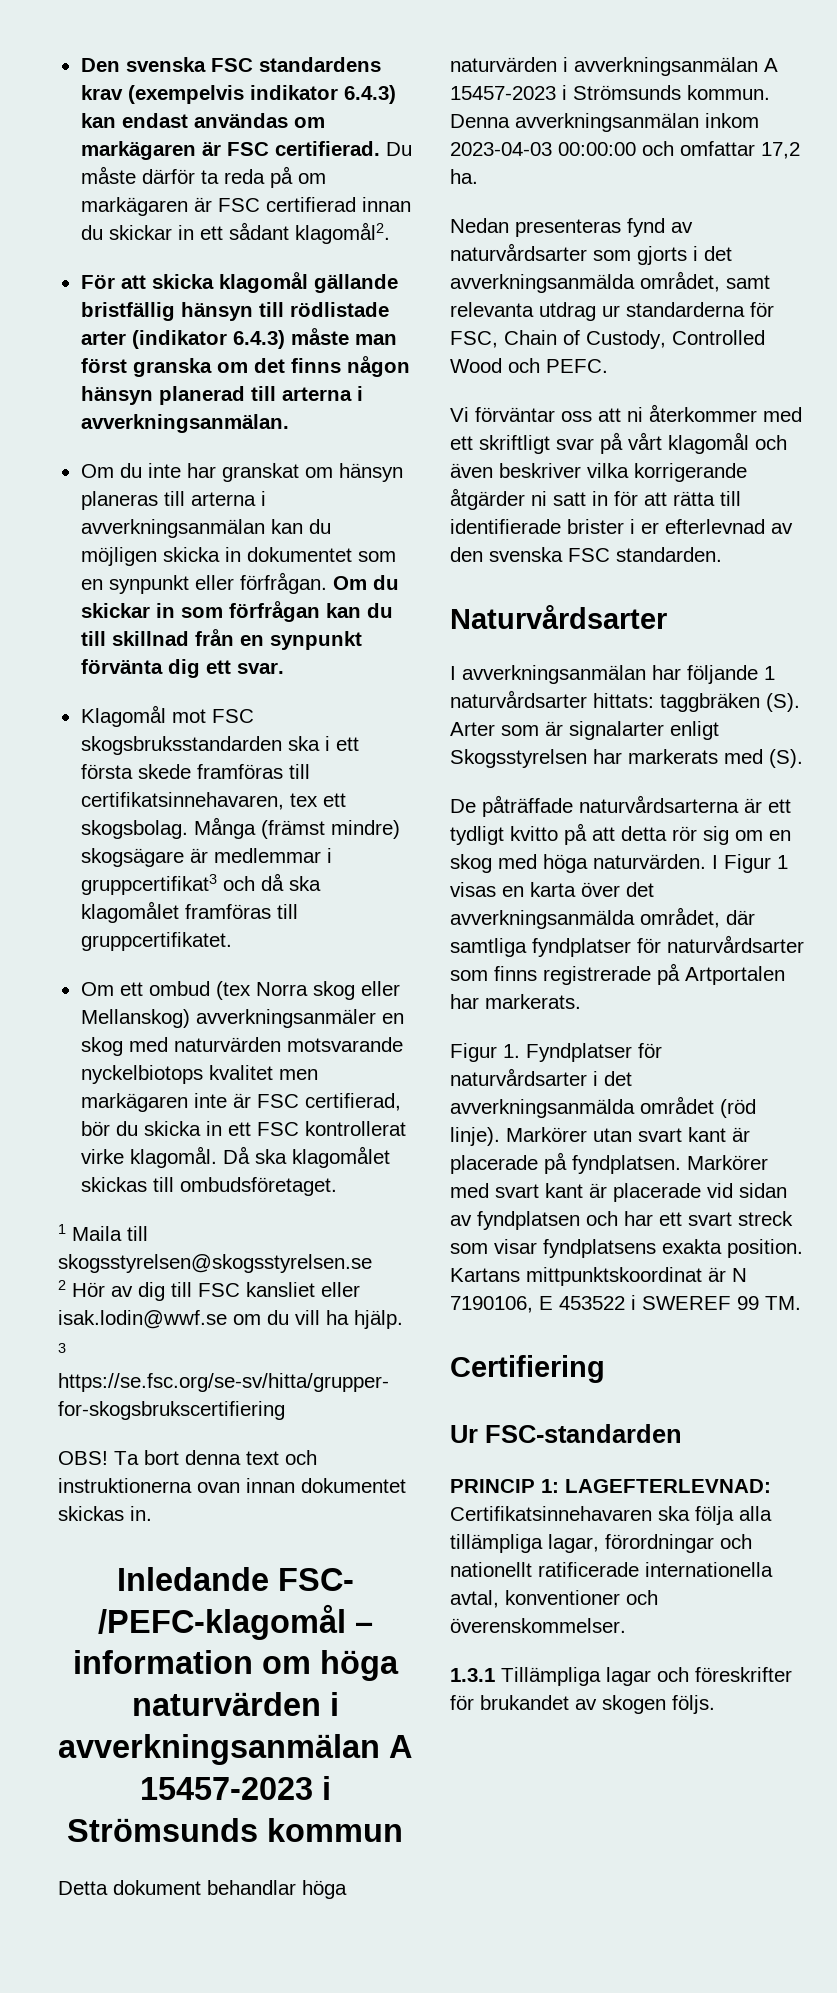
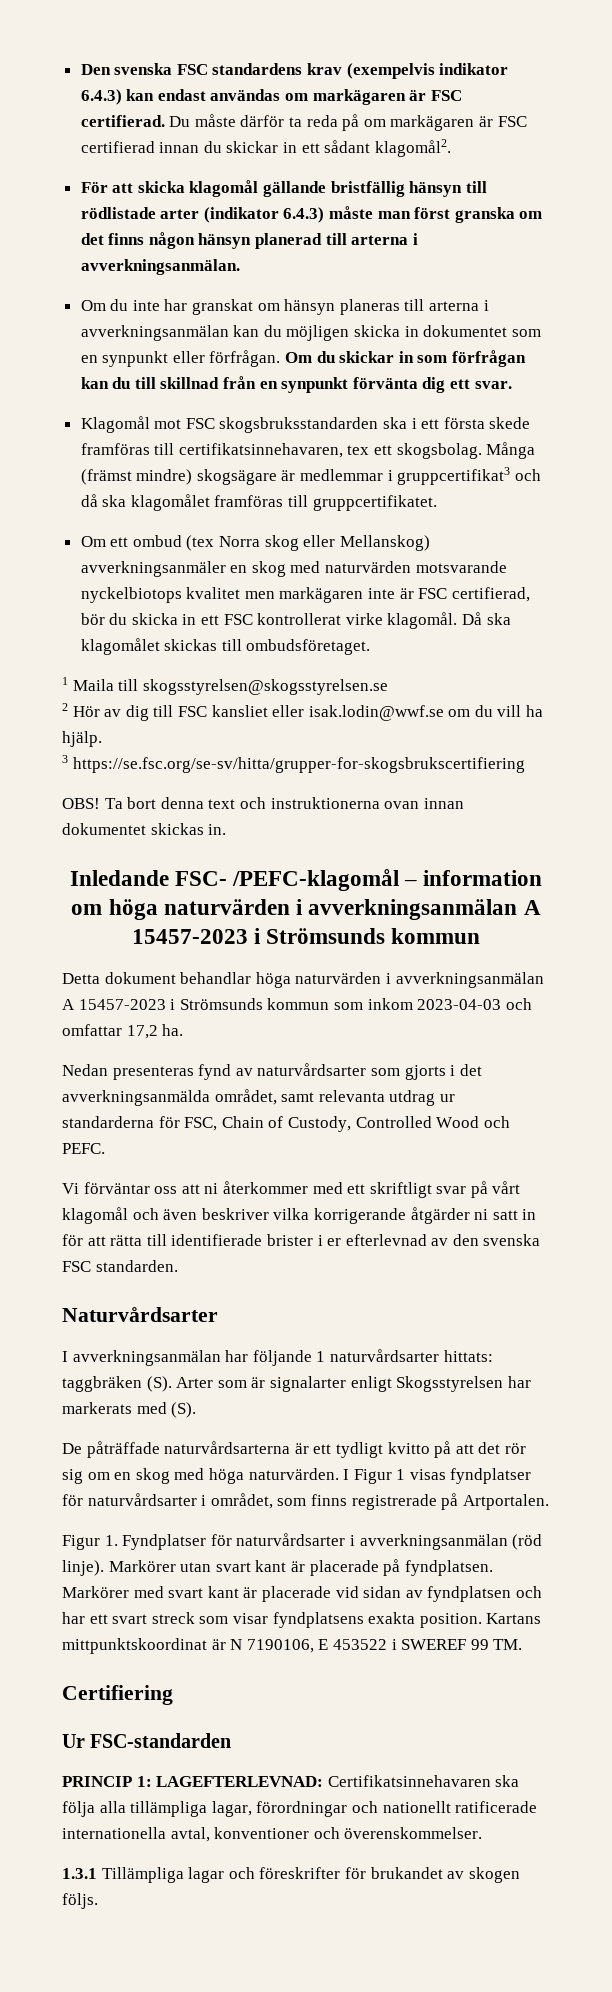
- Detta dokument behandlar höga naturvärden i avverkningsanmälan A 15457-2023 i Strömsunds kommun. Denna avverkningsanmälan inkom 2023-04-03 00:00:00 och omfattar 17,2 ha.
+ Detta dokument behandlar höga naturvärden i avverkningsanmälan A 15457-2023 i Strömsunds kommun som inkom 2023-04-03 och omfattar 17,2 ha.
- De påträffade naturvårdsarterna är ett tydligt kvitto på att detta rör sig om en skog med höga naturvärden.
+ De påträffade naturvårdsarterna är ett tydligt kvitto på att det rör sig om en skog med höga naturvärden.
- I Figur 1 visas en karta över det avverkningsanmälda området, där samtliga fyndplatser för naturvårdsarter som finns registrerade på Artportalen har markerats.
+ I Figur 1 visas fyndplatser för naturvårdsarter i området, som finns registrerade på Artportalen.
- Figur 1. Fyndplatser för naturvårdsarter i det avverkningsanmälda området (röd linje).
+ Figur 1. Fyndplatser för naturvårdsarter i avverkningsanmälan (röd linje).

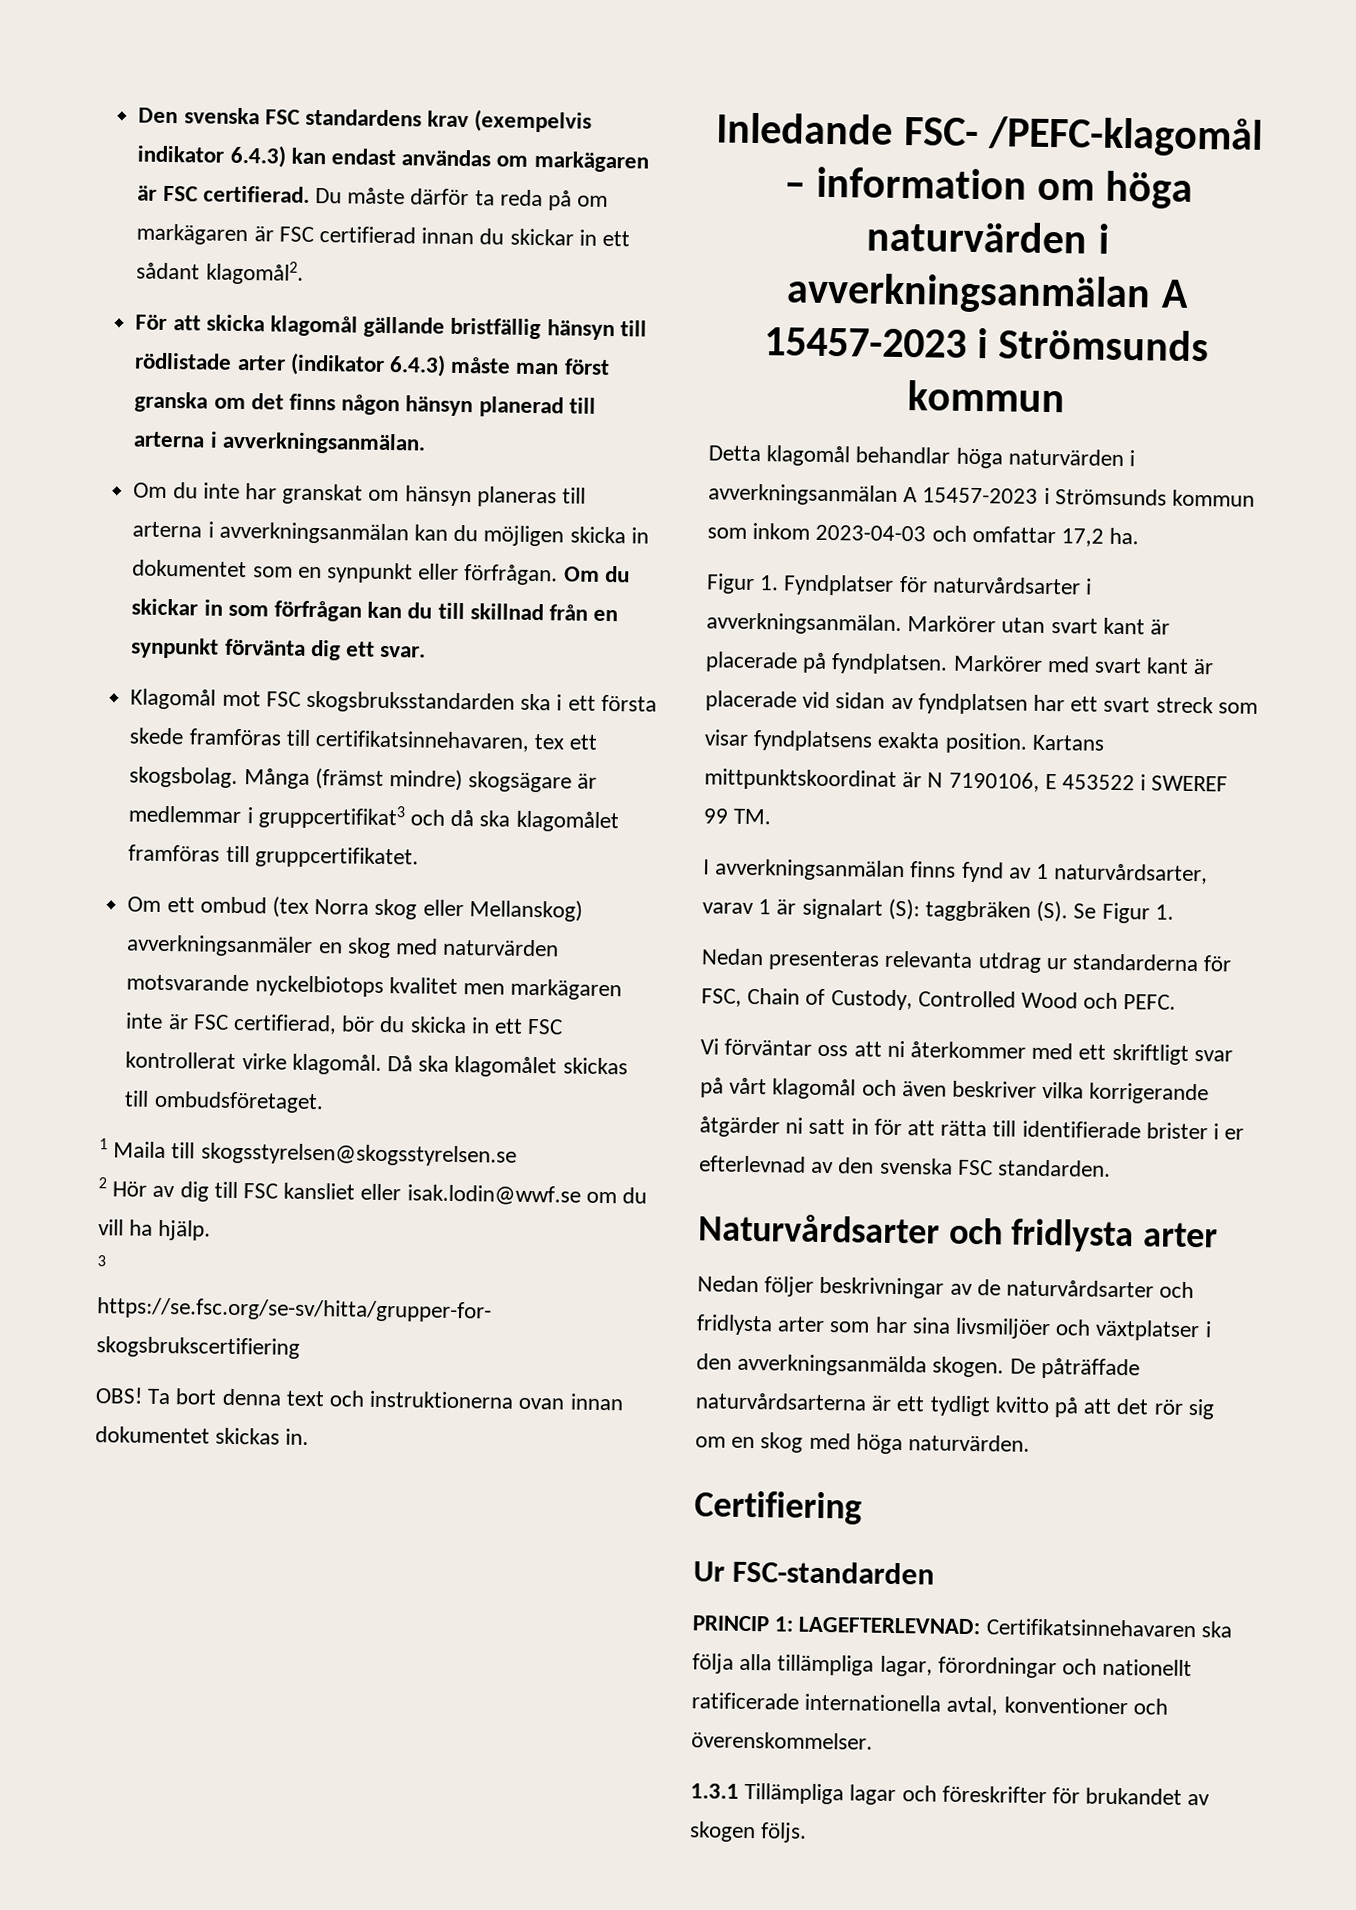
- Detta dokument behandlar höga naturvärden i avverkningsanmälan A 15457-2023 i Strömsunds kommun som inkom 2023-04-03 och omfattar 17,2 ha.
+ Detta klagomål behandlar höga naturvärden i avverkningsanmälan A 15457-2023 i Strömsunds kommun som inkom 2023-04-03 och omfattar 17,2 ha.
- Nedan presenteras fynd av naturvårdsarter som gjorts i det avverkningsanmälda området, samt relevanta utdrag ur standarderna för FSC, Chain of Custody, Controlled Wood och PEFC.
+ Figur 1. Fyndplatser för naturvårdsarter i avverkningsanmälan. Markörer utan svart kant är placerade på fyndplatsen. Markörer med svart kant är placerade vid sidan av fyndplatsen har ett svart streck som visar fyndplatsens exakta position. Kartans mittpunktskoordinat är N 7190106, E 453522 i SWEREF 99 TM.
+ I avverkningsanmälan finns fynd av 1 naturvårdsarter, varav 1 är signalart (S): taggbräken (S). Se Figur 1.
+ Nedan presenteras relevanta utdrag ur standarderna för FSC, Chain of Custody, Controlled Wood och PEFC.
- Naturvårdsarter
- I avverkningsanmälan har följande 1 naturvårdsarter hittats: taggbräken (S). Arter som är signalarter enligt Skogsstyrelsen har markerats med (S).
- De påträffade naturvårdsarterna är ett tydligt kvitto på att det rör sig om en skog med höga naturvärden. I Figur 1 visas fyndplatser för naturvårdsarter i området, som finns registrerade på Artportalen.
- Figur 1. Fyndplatser för naturvårdsarter i avverkningsanmälan (röd linje). Markörer utan svart kant är placerade på fyndplatsen. Markörer med svart kant är placerade vid sidan av fyndplatsen och har ett svart streck som visar fyndplatsens exakta position. Kartans mittpunktskoordinat är N 7190106, E 453522 i SWEREF 99 TM.
+ Naturvårdsarter och fridlysta arter
+ Nedan följer beskrivningar av de naturvårdsarter och fridlysta arter som har sina livsmiljöer och växtplatser i den avverkningsanmälda skogen. De påträffade naturvårdsarterna är ett tydligt kvitto på att det rör sig om en skog med höga naturvärden.

